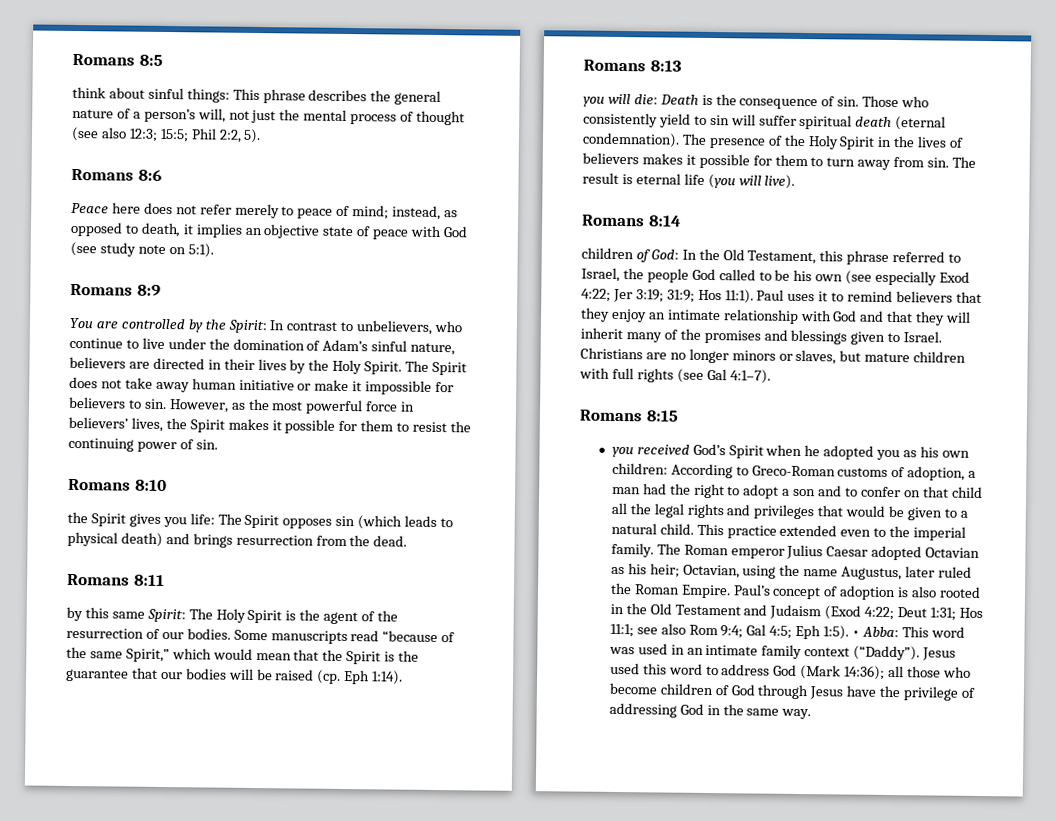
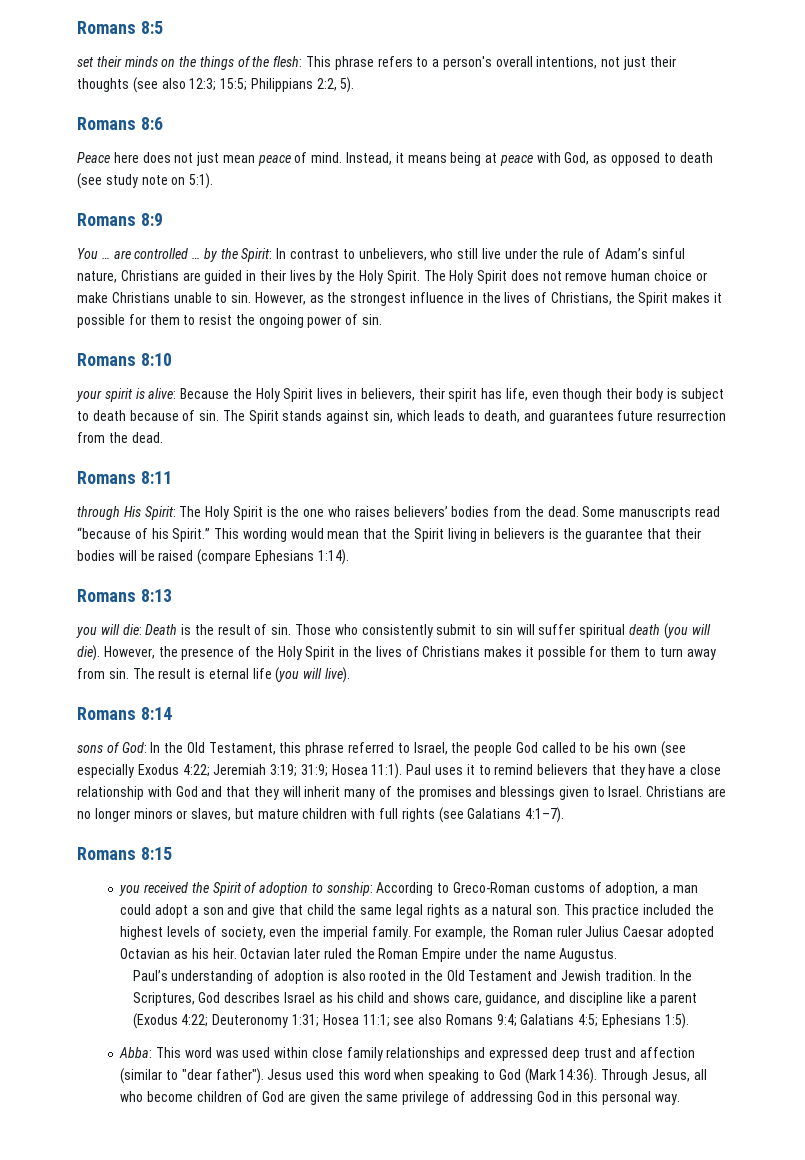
- think about sinful things: This phrase describes the general nature of a person’s will, not just the mental process of thought (see also 12:3; 15:5; Phil 2:2, 5).
+ set their minds on the things of the flesh: This phrase refers to a person's overall intentions, not just their thoughts (see also 12:3; 15:5; Philippians 2:2, 5).
- Peace here does not refer merely to peace of mind; instead, as opposed to death, it implies an objective state of peace with God (see study note on 5:1).
+ Peace here does not just mean peace of mind. Instead, it means being at peace with God, as opposed to death (see study note on 5:1).
- You are controlled by the Spirit: In contrast to unbelievers, who continue to live under the domination of Adam’s sinful nature, believers are directed in their lives by the Holy Spirit.
+ You … are controlled … by the Spirit: In contrast to unbelievers, who still live under the rule of Adam’s sinful nature, Christians are guided in their lives by the Holy Spirit.
- The Spirit does not take away human initiative or make it impossible for believers to sin.
+ The Holy Spirit does not remove human choice or make Christians unable to sin.
- However, as the most powerful force in believers’ lives, the Spirit makes it possible for them to resist the continuing power of sin.
+ However, as the strongest influence in the lives of Christians, the Spirit makes it possible for them to resist the ongoing power of sin.
- the Spirit gives you life: The Spirit opposes sin (which leads to physical death) and brings resurrection from the dead.
+ your spirit is alive: Because the Holy Spirit lives in believers, their spirit has life, even though their body is subject to death because of sin. The Spirit stands against sin, which leads to death, and guarantees future resurrection from the dead.
- by this same Spirit: The Holy Spirit is the agent of the resurrection of our bodies.
+ through His Spirit: The Holy Spirit is the one who raises believers’ bodies from the dead.
- Some manuscripts read “because of the same Spirit,” which would mean that the Spirit is the guarantee that our bodies will be raised (cp. Eph 1:14).
+ Some manuscripts read “because of his Spirit.” This wording would mean that the Spirit living in believers is the guarantee that their bodies will be raised (compare Ephesians 1:14).
- you will die: Death is the consequence of sin.
+ you will die: Death is the result of sin.
- Those who consistently yield to sin will suffer spiritual death (eternal condemnation). The presence of the Holy Spirit in the lives of believers makes it possible for them to turn away from sin.
+ Those who consistently submit to sin will suffer spiritual death (you will die). However, the presence of the Holy Spirit in the lives of Christians makes it possible for them to turn away from sin.
- children of God: In the Old Testament, this phrase referred to Israel, the people God called to be his own (see especially Exod 4:22; Jer 3:19; 31:9; Hos 11:1).
+ sons of God: In the Old Testament, this phrase referred to Israel, the people God called to be his own (see especially Exodus 4:22; Jeremiah 3:19; 31:9; Hosea 11:1).
- Paul uses it to remind believers that they enjoy an intimate relationship with God and that they will inherit many of the promises and blessings given to Israel.
+ Paul uses it to remind believers that they have a close relationship with God and that they will inherit many of the promises and blessings given to Israel.
- Christians are no longer minors or slaves, but mature children with full rights (see Gal 4:1–7).
+ Christians are no longer minors or slaves, but mature children with full rights (see Galatians 4:1–7).
- you received God’s Spirit when he adopted you as his own children: According to Greco-Roman customs of adoption, a man had the right to adopt a son and to confer on that child all the legal rights and privileges that would be given to a natural child.
+ you received the Spirit of adoption to sonship: According to Greco-Roman customs of adoption, a man could adopt a son and give that child the same legal rights as a natural son.
- This practice extended even to the imperial family. The Roman emperor Julius Caesar adopted Octavian as his heir; Octavian, using the name Augustus, later ruled the Roman Empire. Paul’s concept of adoption is also rooted in the Old Testament and Judaism (Exod 4:22; Deut 1:31; Hos 11:1; see also Rom 9:4; Gal 4:5; Eph 1:5). • Abba: This word was used in an intimate family context (“Daddy”). Jesus used this word to address God (Mark 14:36); all those who become children of God through Jesus have the privilege of addressing God in the same way.
+ This practice included the highest levels of society, even the imperial family. For example, the Roman ruler Julius Caesar adopted Octavian as his heir. Octavian later ruled the Roman Empire under the name Augustus.
+ Paul’s understanding of adoption is also rooted in the Old Testament and Jewish tradition. In the Scriptures, God describes Israel as his child and shows care, guidance, and discipline like a parent (Exodus 4:22; Deuteronomy 1:31; Hosea 11:1; see also Romans 9:4; Galatians 4:5; Ephesians 1:5).
+ Abba: This word was used within close family relationships and expressed deep trust and affection (similar to "dear father"). Jesus used this word when speaking to God (Mark 14:36). Through Jesus, all who become children of God are given the same privilege of addressing God in this personal way.

